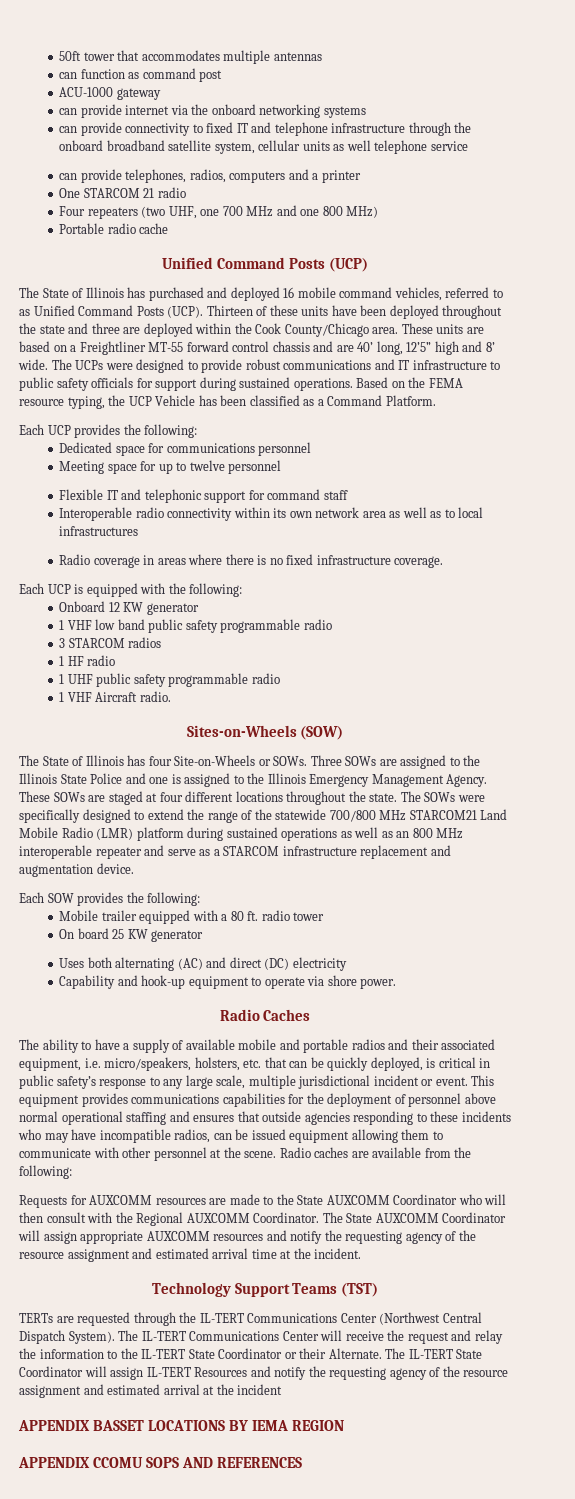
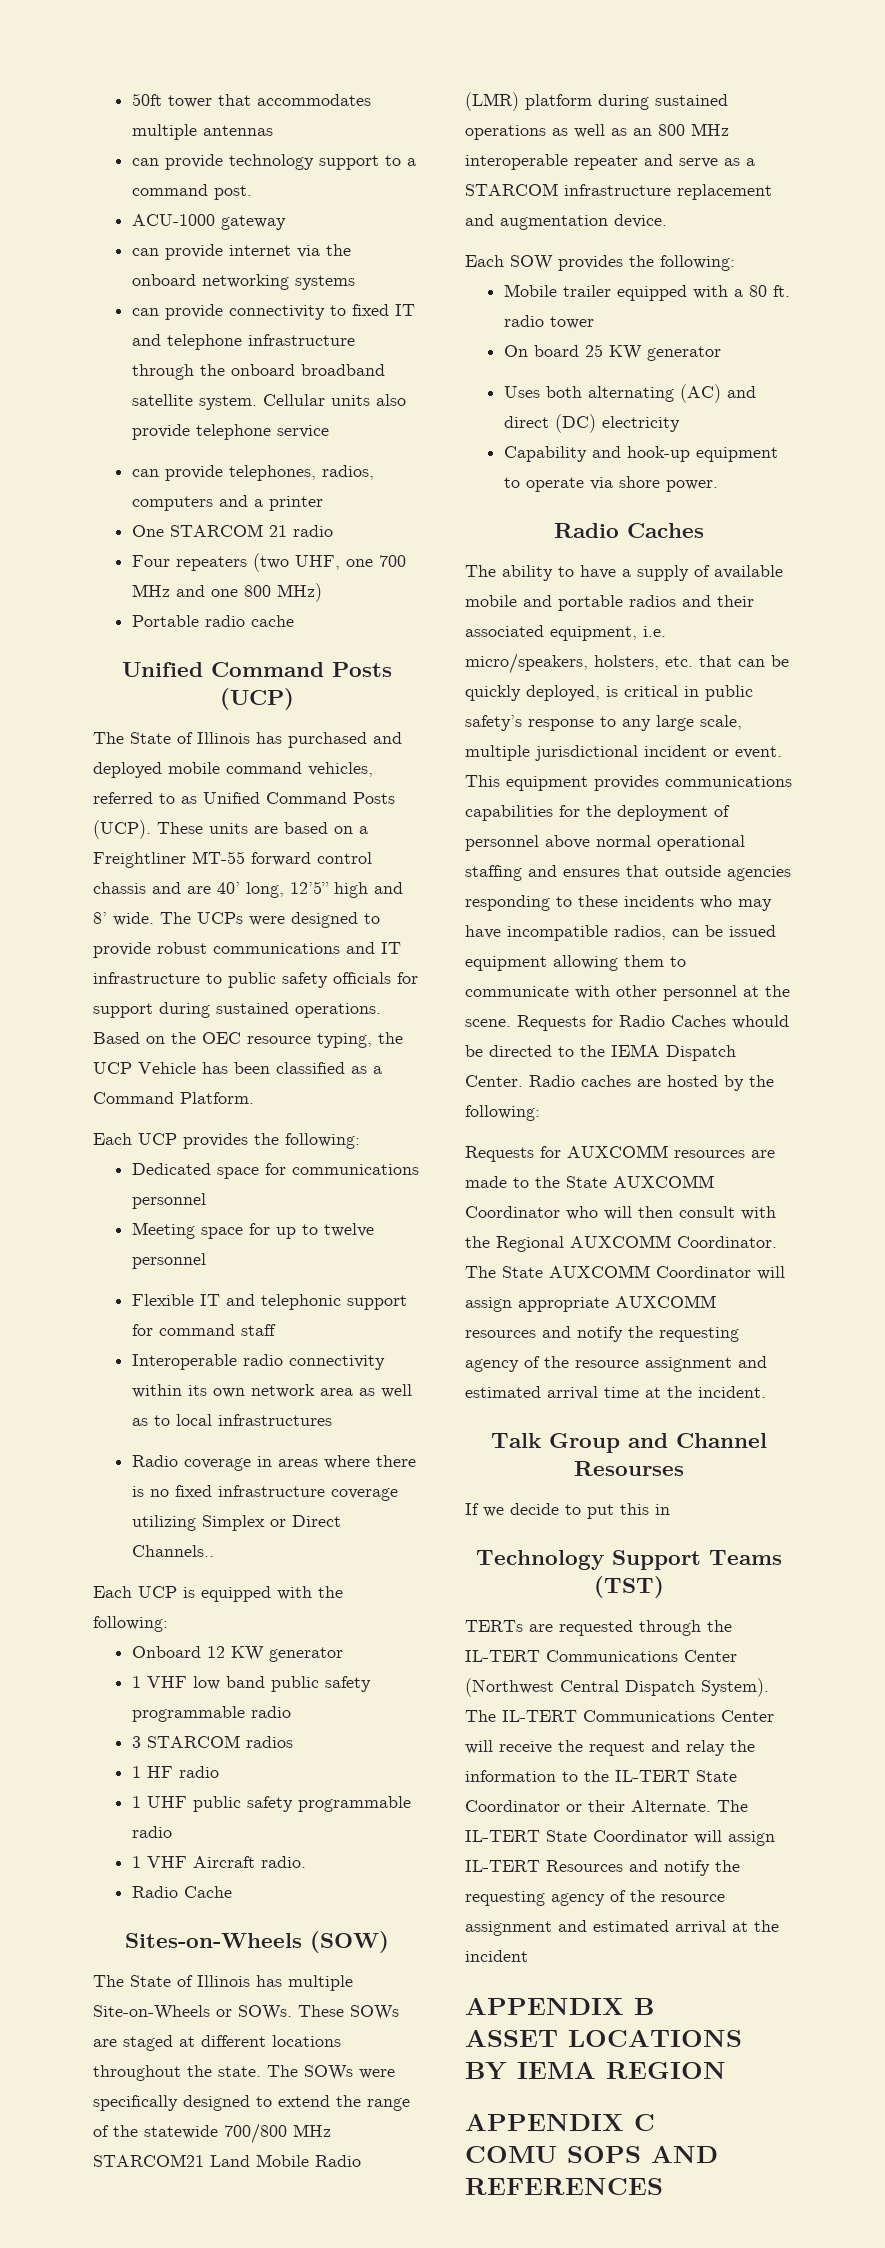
- can function as command post
+ can provide technology support to a command post.
- can provide connectivity to fixed IT and telephone infrastructure through the onboard broadband satellite system, cellular units as well telephone service
+ can provide connectivity to fixed IT and telephone infrastructure through the onboard broadband satellite system. Cellular units also provide telephone service
- The State of Illinois has purchased and deployed 16 mobile command vehicles, referred to as Unified Command Posts (UCP).
+ The State of Illinois has purchased and deployed mobile command vehicles, referred to as Unified Command Posts (UCP).
- Thirteen of these units have been deployed throughout the state and three are deployed within the Cook County/Chicago area.
- Based on the FEMA resource typing, the UCP Vehicle has been classified as a Command Platform.
+ Based on the OEC resource typing, the UCP Vehicle has been classified as a Command Platform.
- Radio coverage in areas where there is no fixed infrastructure coverage.
+ Radio coverage in areas where there is no fixed infrastructure coverage utilizing Simplex or Direct Channels..
+ Radio Cache
- The State of Illinois has four Site-on-Wheels or SOWs.
+ The State of Illinois has multiple Site-on-Wheels or SOWs.
- Three SOWs are assigned to the Illinois State Police and one is assigned to the Illinois Emergency Management Agency.
- These SOWs are staged at four different locations throughout the state.
+ These SOWs are staged at different locations throughout the state.
+ Requests for Radio Caches whould be directed to the IEMA Dispatch Center.
- Radio caches are available from the following:
+ Radio caches are hosted by the following:
+ Talk Group and Channel Resourses
+ If we decide to put this in
- APPENDIX BASSET LOCATIONS BY IEMA REGION
+ APPENDIX B
+ ASSET LOCATIONS BY IEMA REGION
- APPENDIX CCOMU SOPS AND REFERENCES
+ APPENDIX C
+ COMU SOPS AND REFERENCES

